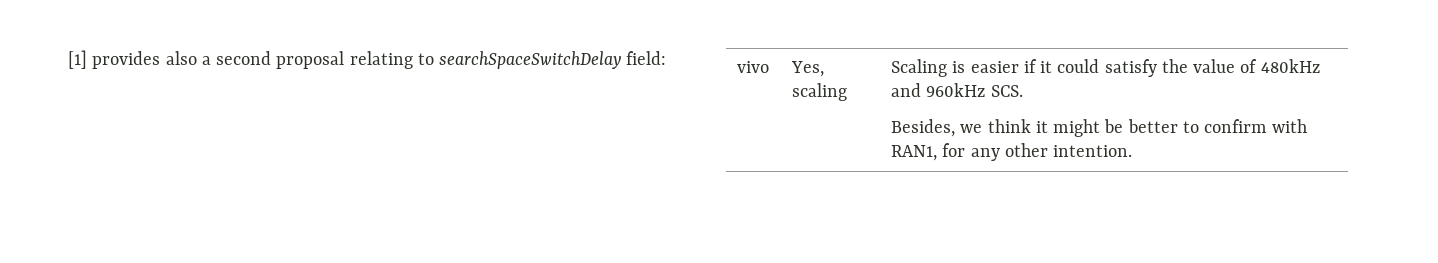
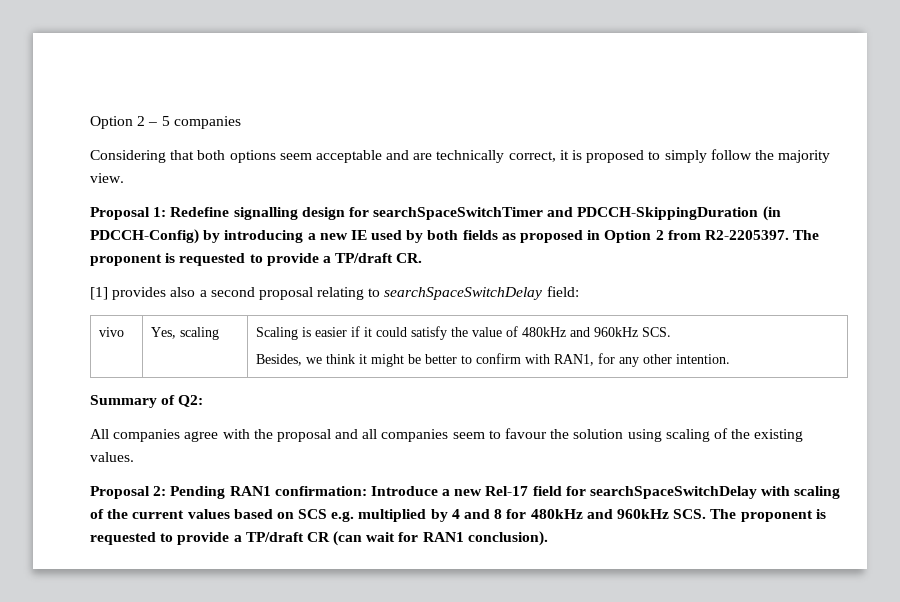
+ Option 2 – 5 companies
+ Considering that both options seem acceptable and are technically correct, it is proposed to simply follow the majority view.
+ Proposal 1: Redefine signalling design for searchSpaceSwitchTimer and PDCCH-SkippingDuration (in PDCCH-Config) by introducing a new IE used by both fields as proposed in Option 2 from R2-2205397. The proponent is requested to provide a TP/draft CR.
+ Summary of Q2:
+ All companies agree with the proposal and all companies seem to favour the solution using scaling of the existing values.
+ Proposal 2: Pending RAN1 confirmation: Introduce a new Rel-17 field for searchSpaceSwitchDelay with scaling of the current values based on SCS e.g. multiplied by 4 and 8 for 480kHz and 960kHz SCS. The proponent is requested to provide a TP/draft CR (can wait for RAN1 conclusion).

